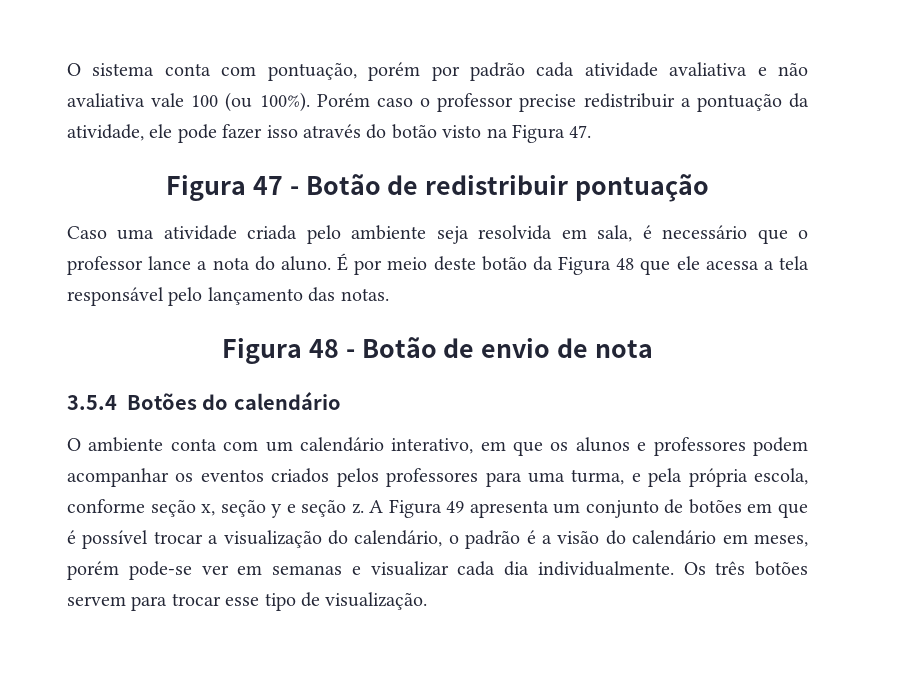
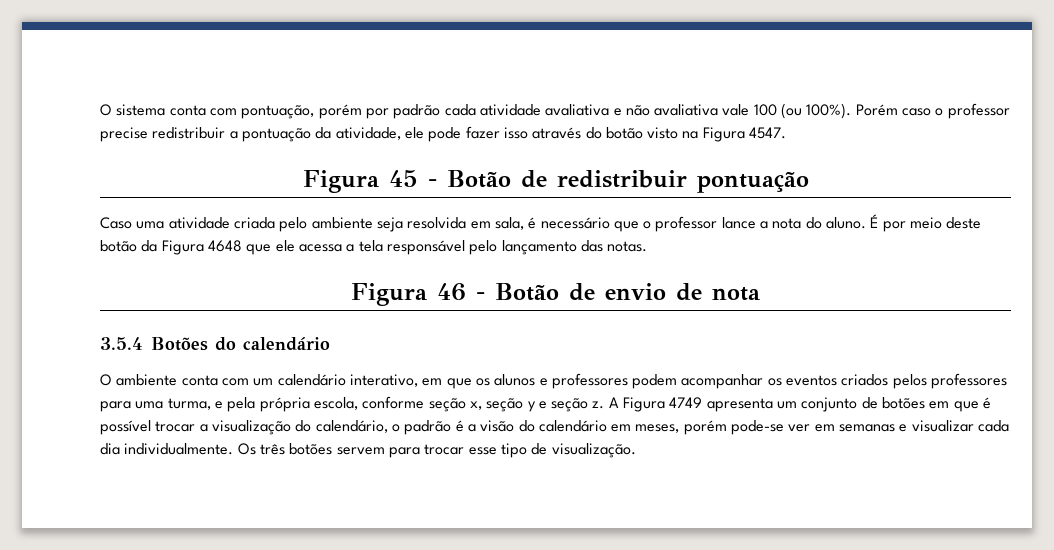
- Porém caso o professor precise redistribuir a pontuação da atividade, ele pode fazer isso através do botão visto na Figura 47.
- Figura 47 - Botão de redistribuir pontuação
+ Porém caso o professor precise redistribuir a pontuação da atividade, ele pode fazer isso através do botão visto na Figura 4547.
+ Figura 45 - Botão de redistribuir pontuação
- É por meio deste botão da Figura 48 que ele acessa a tela responsável pelo lançamento das notas.
+ É por meio deste botão da Figura 4648 que ele acessa a tela responsável pelo lançamento das notas.
- Figura 48 - Botão de envio de nota
+ Figura 46 - Botão de envio de nota
- A Figura 49 apresenta um conjunto de botões em que é possível trocar a visualização do calendário, o padrão é a visão do calendário em meses, porém pode-se ver em semanas e visualizar cada dia individualmente.
+ A Figura 4749 apresenta um conjunto de botões em que é possível trocar a visualização do calendário, o padrão é a visão do calendário em meses, porém pode-se ver em semanas e visualizar cada dia individualmente.

